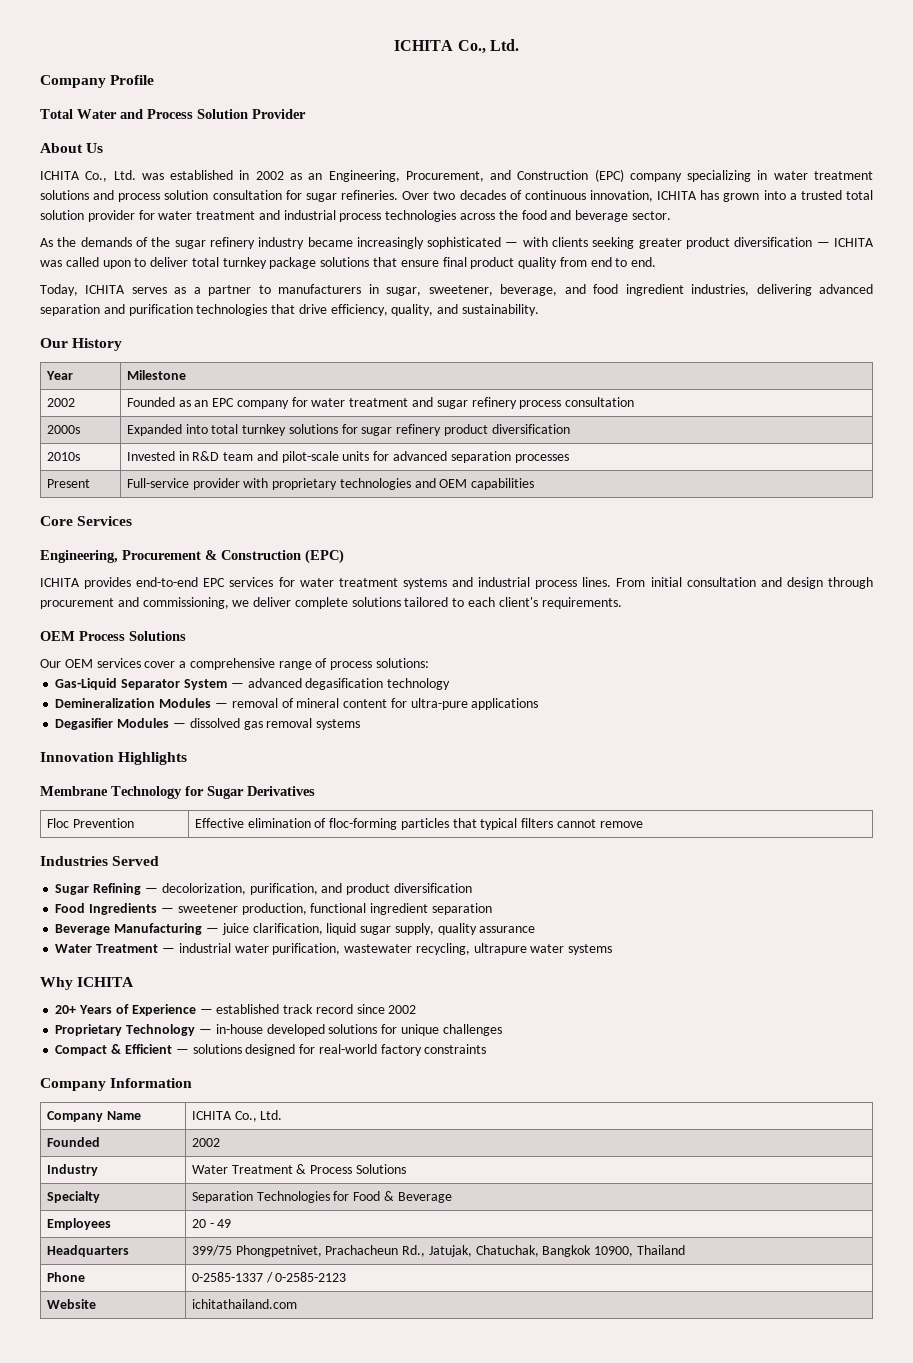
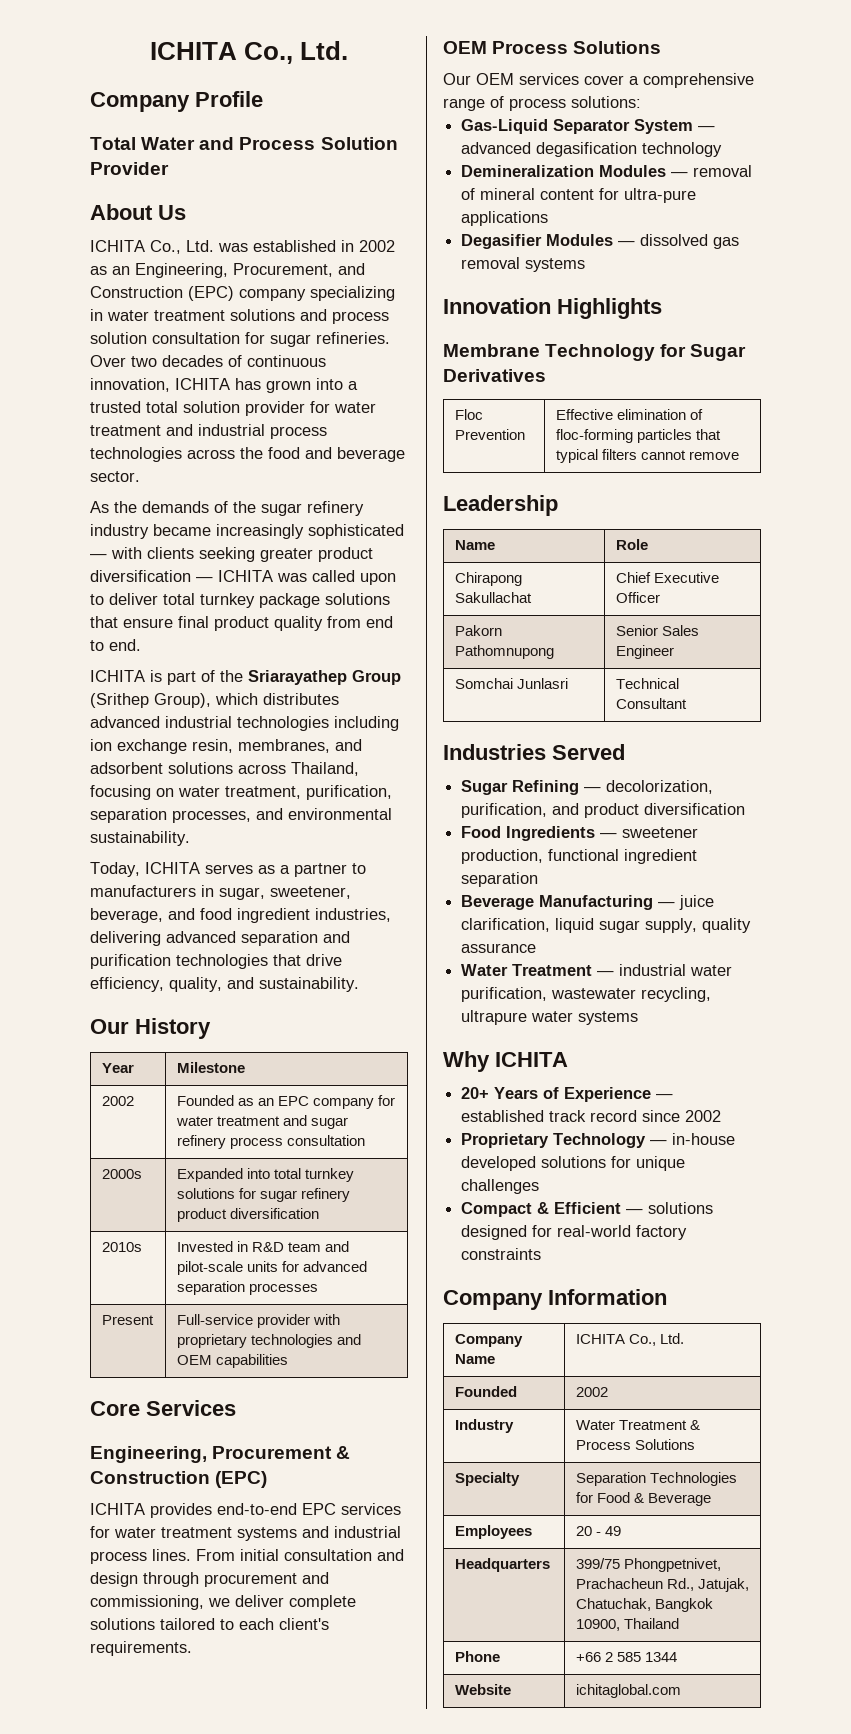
+ ICHITA is part of the Sriarayathep Group (Srithep Group), which distributes advanced industrial technologies including ion exchange resin, membranes, and adsorbent solutions across Thailand, focusing on water treatment, purification, separation processes, and environmental sustainability.
+ Leadership
+ Name | Role
+ Chirapong Sakullachat | Chief Executive Officer
+ Pakorn Pathomnupong | Senior Sales Engineer
+ Somchai Junlasri | Technical Consultant
- Phone | 0-2585-1337 / 0-2585-2123
+ Phone | +66 2 585 1344
- Website | ichitathailand.com
+ Website | ichitaglobal.com

